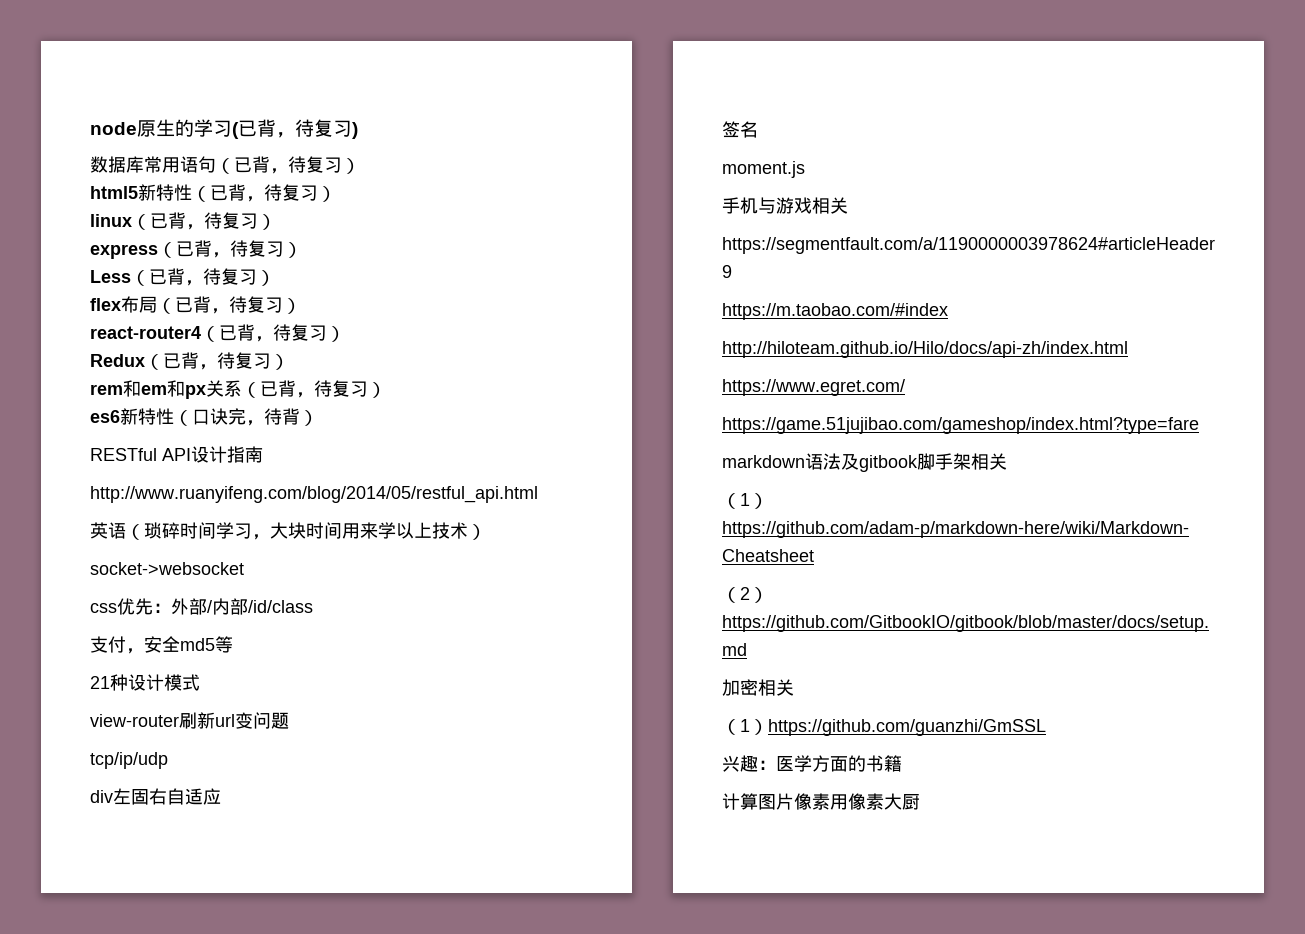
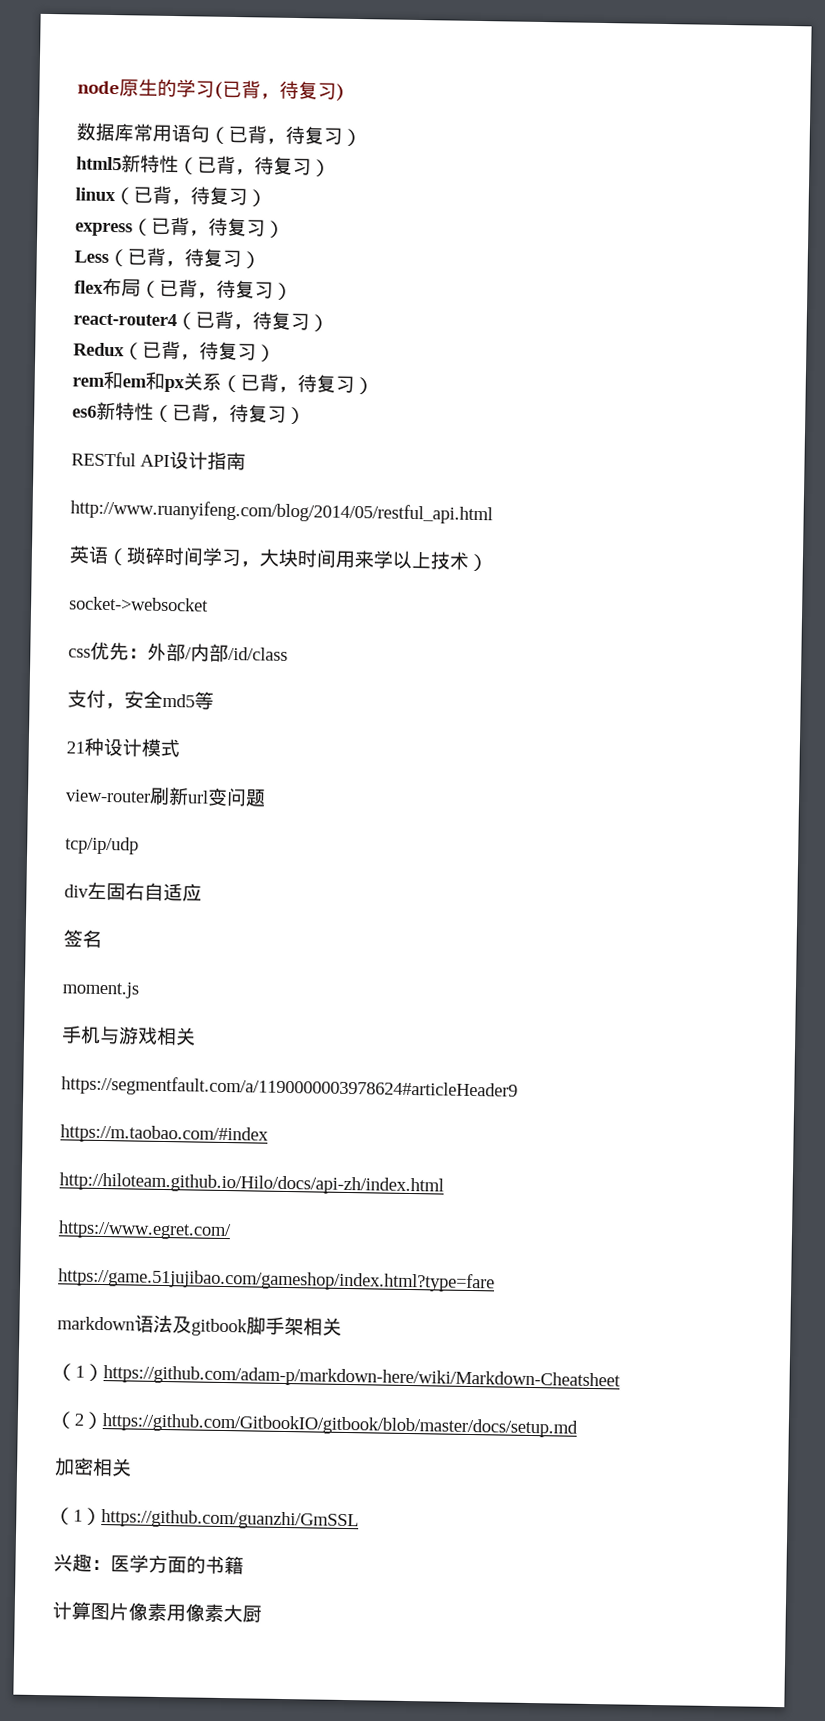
- es6新特性（口诀完，待背）
+ es6新特性（已背，待复习）

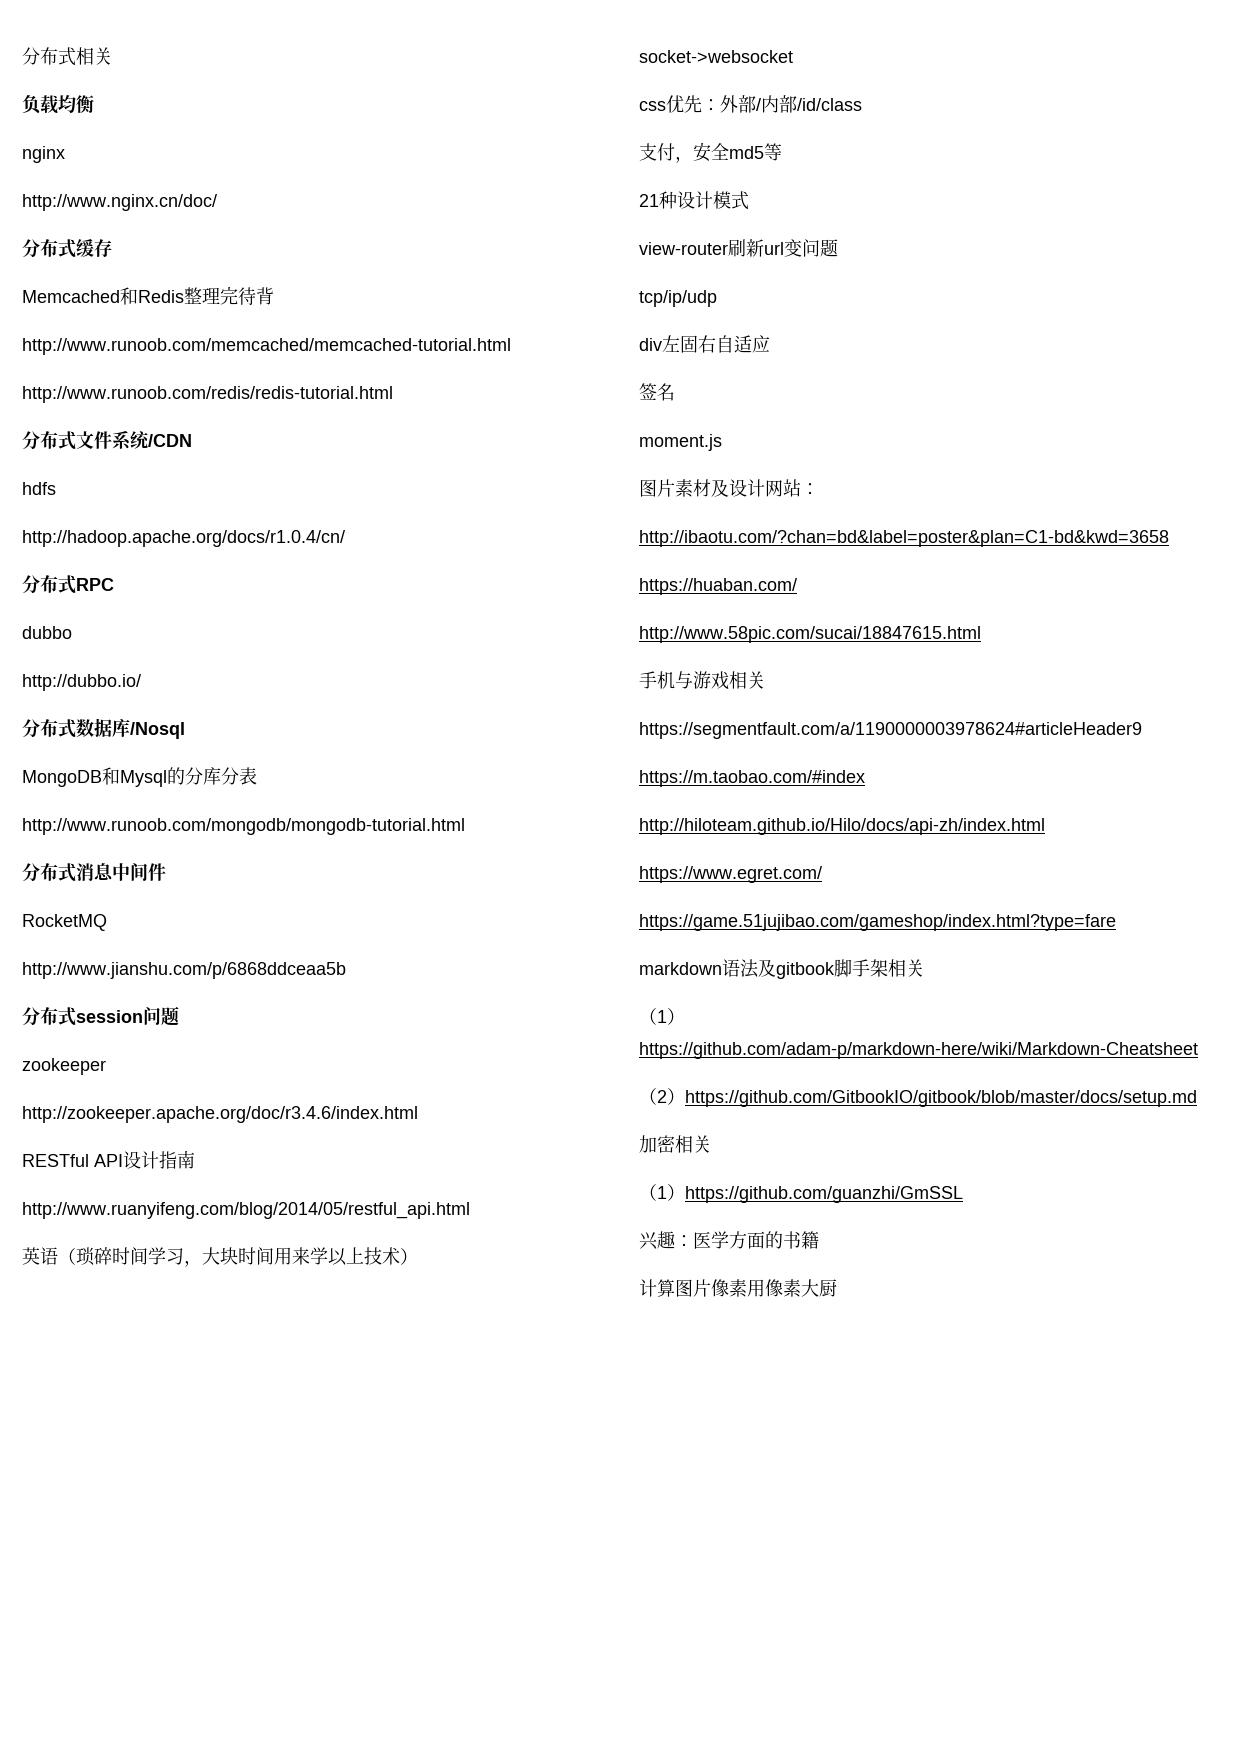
- node原生的学习(已背，待复习)
- 数据库常用语句（已背，待复习）
- html5新特性（已背，待复习）
- linux（已背，待复习）
- express（已背，待复习）
- Less（已背，待复习）
- flex布局（已背，待复习）
- react-router4（已背，待复习）
- Redux（已背，待复习）
- rem和em和px关系（已背，待复习）
- es6新特性（已背，待复习）
+ 分布式相关
+ 负载均衡
+ nginx
+ http://www.nginx.cn/doc/
+ 分布式缓存
+ Memcached和Redis整理完待背
+ http://www.runoob.com/memcached/memcached-tutorial.html
+ http://www.runoob.com/redis/redis-tutorial.html
+ 分布式文件系统/CDN
+ hdfs
+ http://hadoop.apache.org/docs/r1.0.4/cn/
+ 分布式RPC
+ dubbo
+ http://dubbo.io/
+ 分布式数据库/Nosql
+ MongoDB和Mysql的分库分表
+ http://www.runoob.com/mongodb/mongodb-tutorial.html
+ 分布式消息中间件
+ RocketMQ
+ http://www.jianshu.com/p/6868ddceaa5b
+ 分布式session问题
+ zookeeper
+ http://zookeeper.apache.org/doc/r3.4.6/index.html
+ 图片素材及设计网站：
+ http://ibaotu.com/?chan=bd&label=poster&plan=C1-bd&kwd=3658
+ https://huaban.com/
+ http://www.58pic.com/sucai/18847615.html

